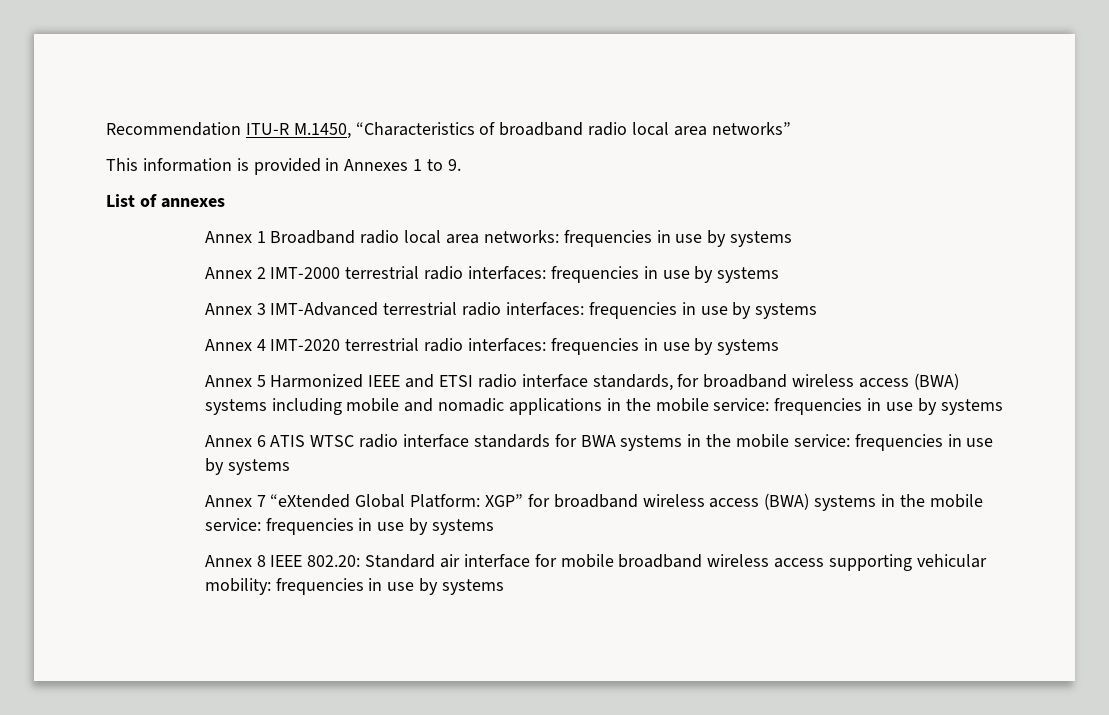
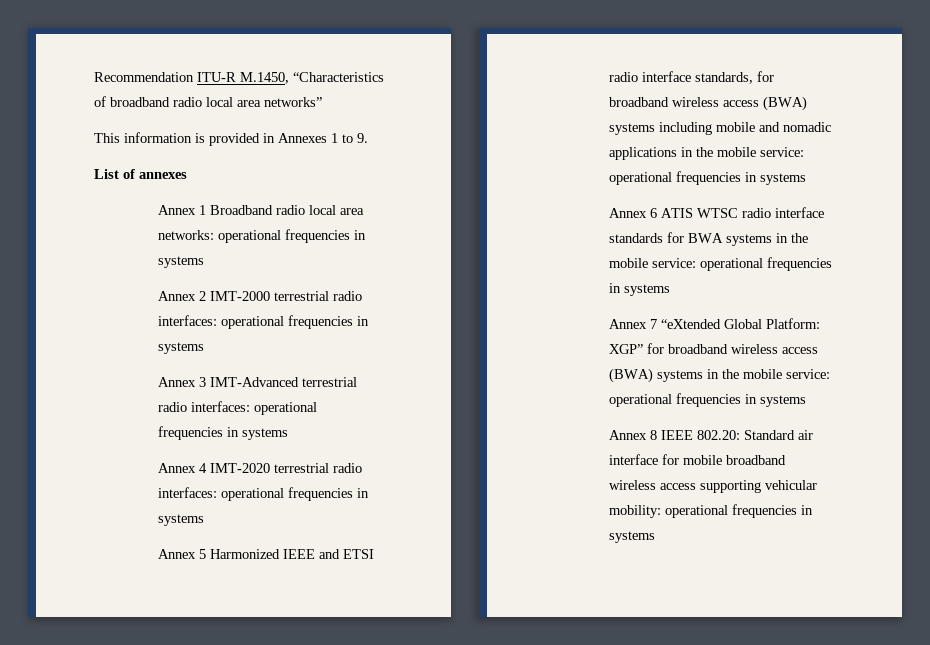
- Annex 1 Broadband radio local area networks: frequencies in use by systems
+ Annex 1 Broadband radio local area networks: operational frequencies in systems
- Annex 2 IMT-2000 terrestrial radio interfaces: frequencies in use by systems
+ Annex 2 IMT-2000 terrestrial radio interfaces: operational frequencies in systems
- Annex 3 IMT-Advanced terrestrial radio interfaces: frequencies in use by systems
+ Annex 3 IMT-Advanced terrestrial radio interfaces: operational frequencies in systems
- Annex 4 IMT-2020 terrestrial radio interfaces: frequencies in use by systems
+ Annex 4 IMT-2020 terrestrial radio interfaces: operational frequencies in systems
- Annex 5 Harmonized IEEE and ETSI radio interface standards, for broadband wireless access (BWA) systems including mobile and nomadic applications in the mobile service: frequencies in use by systems
+ Annex 5 Harmonized IEEE and ETSI radio interface standards, for broadband wireless access (BWA) systems including mobile and nomadic applications in the mobile service: operational frequencies in systems
- Annex 6 ATIS WTSC radio interface standards for BWA systems in the mobile service: frequencies in use by systems
+ Annex 6 ATIS WTSC radio interface standards for BWA systems in the mobile service: operational frequencies in systems
- Annex 7 “eXtended Global Platform: XGP” for broadband wireless access (BWA) systems in the mobile service: frequencies in use by systems
+ Annex 7 “eXtended Global Platform: XGP” for broadband wireless access (BWA) systems in the mobile service: operational frequencies in systems
- Annex 8 IEEE 802.20: Standard air interface for mobile broadband wireless access supporting vehicular mobility: frequencies in use by systems
+ Annex 8 IEEE 802.20: Standard air interface for mobile broadband wireless access supporting vehicular mobility: operational frequencies in systems

